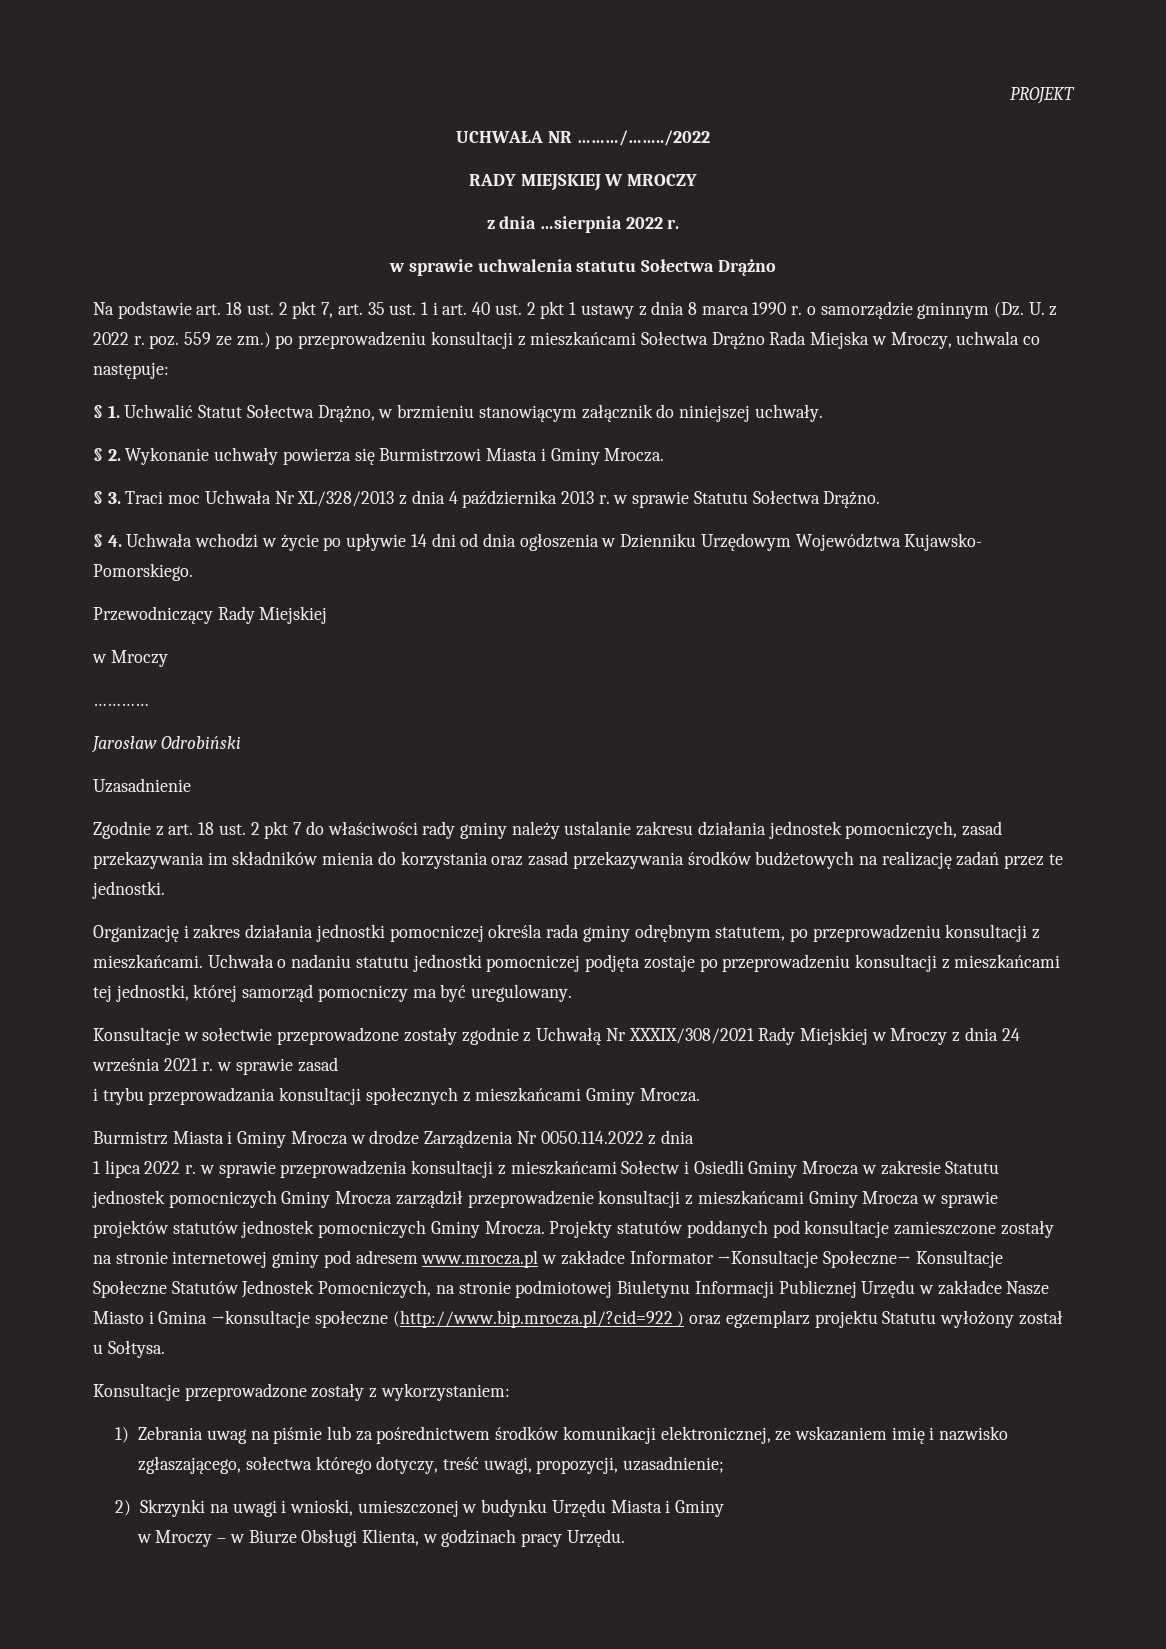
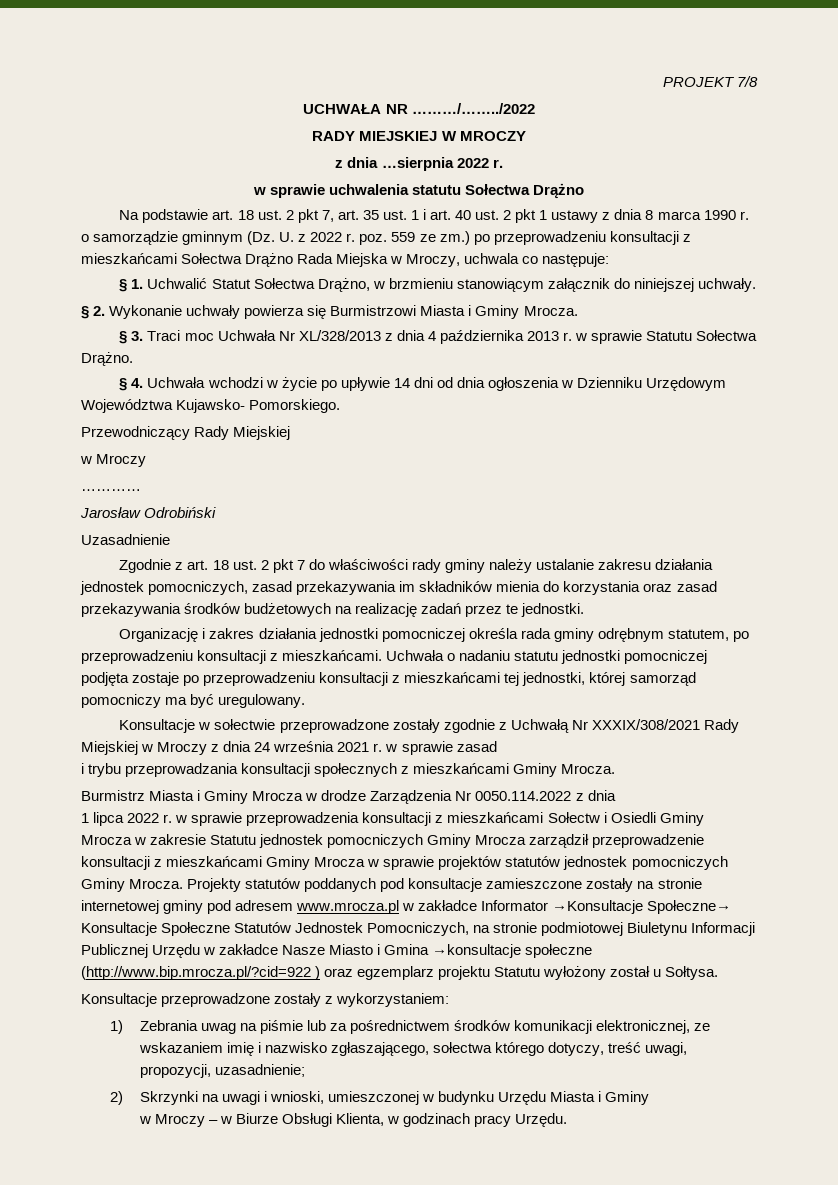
- PROJEKT
+ PROJEKT 7/8

